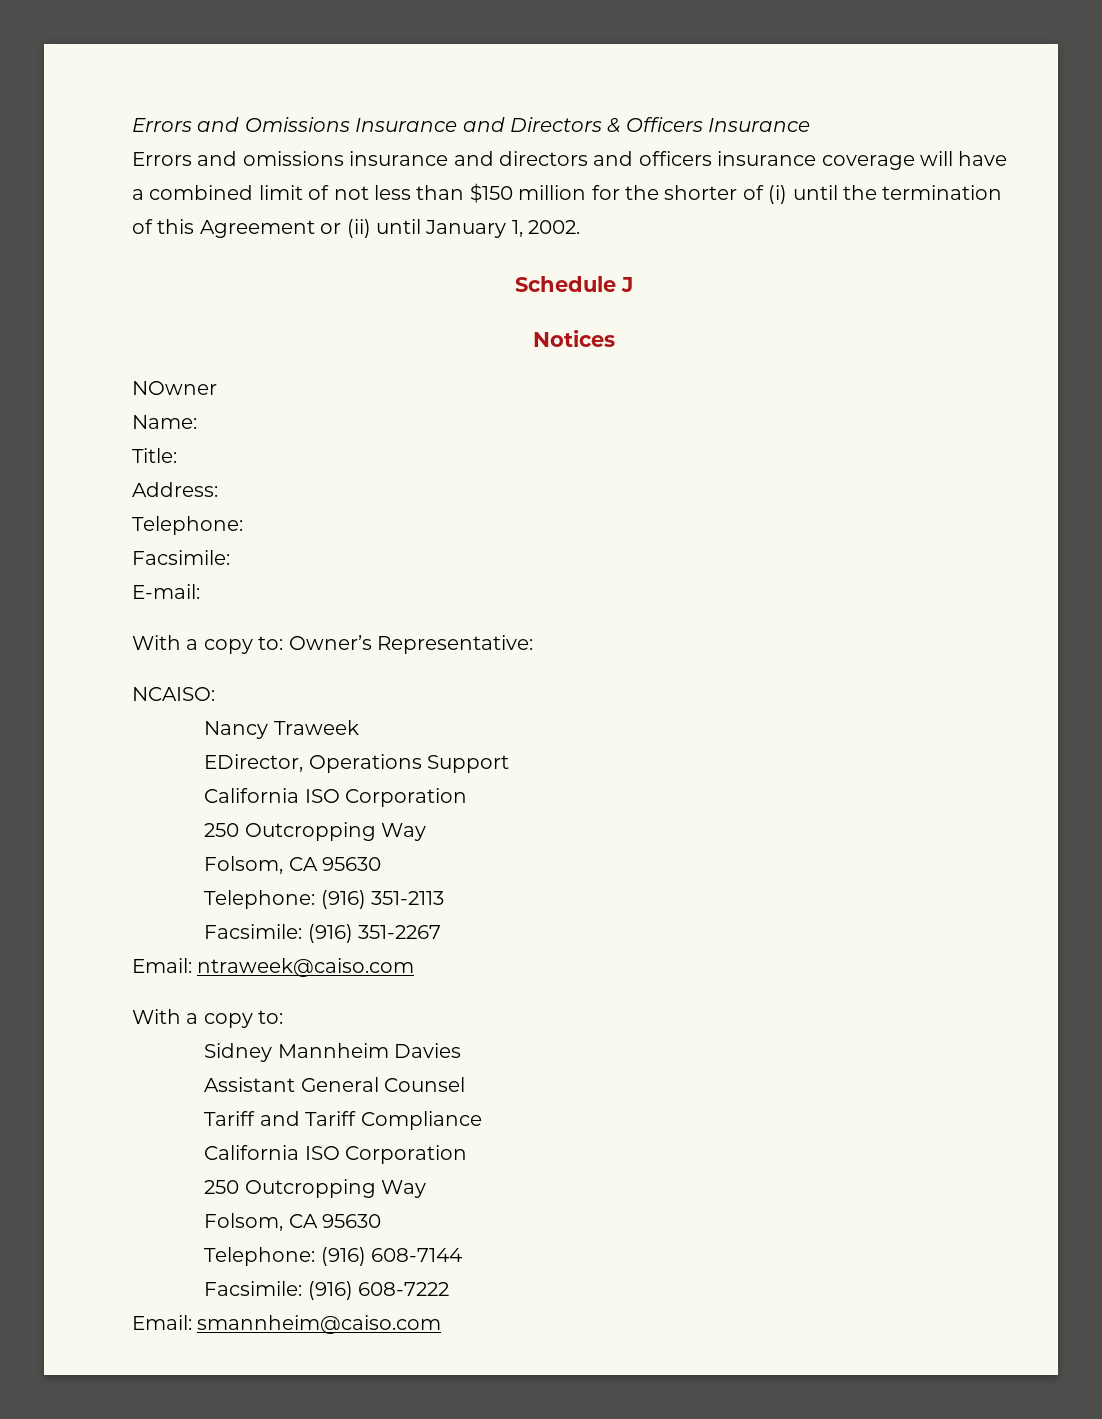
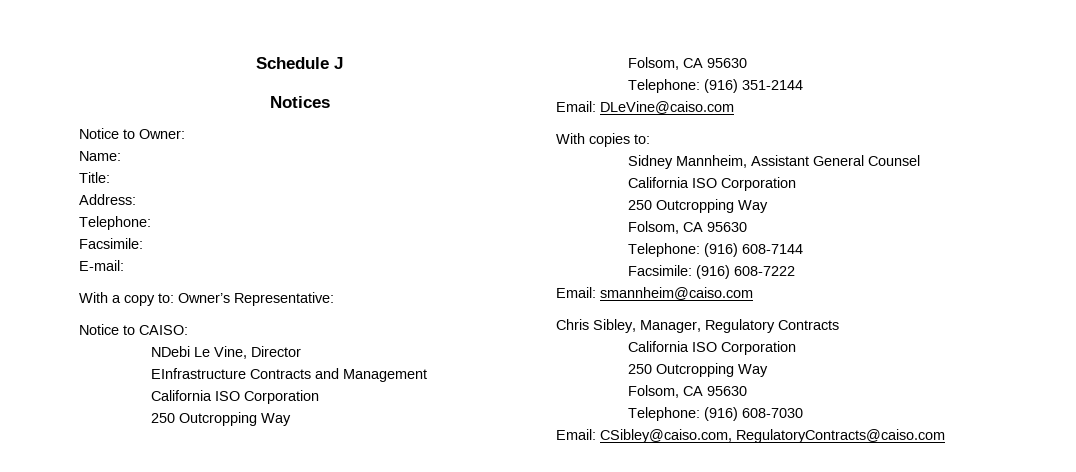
- Errors and Omissions Insurance and Directors & Officers Insurance
- Errors and omissions insurance and directors and officers insurance coverage will have a combined limit of not less than $150 million for the shorter of (i) until the termination of this Agreement or (ii) until January 1, 2002.
- NOwner
+ Notice to Owner:
- NCAISO:
- Nancy Traweek
- EDirector, Operations Support
+ Notice to CAISO:
+ NDebi Le Vine, Director
+ EInfrastructure Contracts and Management
- Telephone: (916) 351-2113
- Facsimile: (916) 351-2267
- Email: ntraweek@caiso.com
- With a copy to:
+ Telephone: (916) 351-2144
+ Email: DLeVine@caiso.com
+ With copies to:
- Sidney Mannheim Davies
- Assistant General Counsel
+ Sidney Mannheim, Assistant General Counsel
- Tariff and Tariff Compliance
+ Chris Sibley, Manager, Regulatory Contracts
+ California ISO Corporation
+ 250 Outcropping Way
+ Folsom, CA 95630
+ Telephone: (916) 608-7030
+ Email: CSibley@caiso.com, RegulatoryContracts@caiso.com

